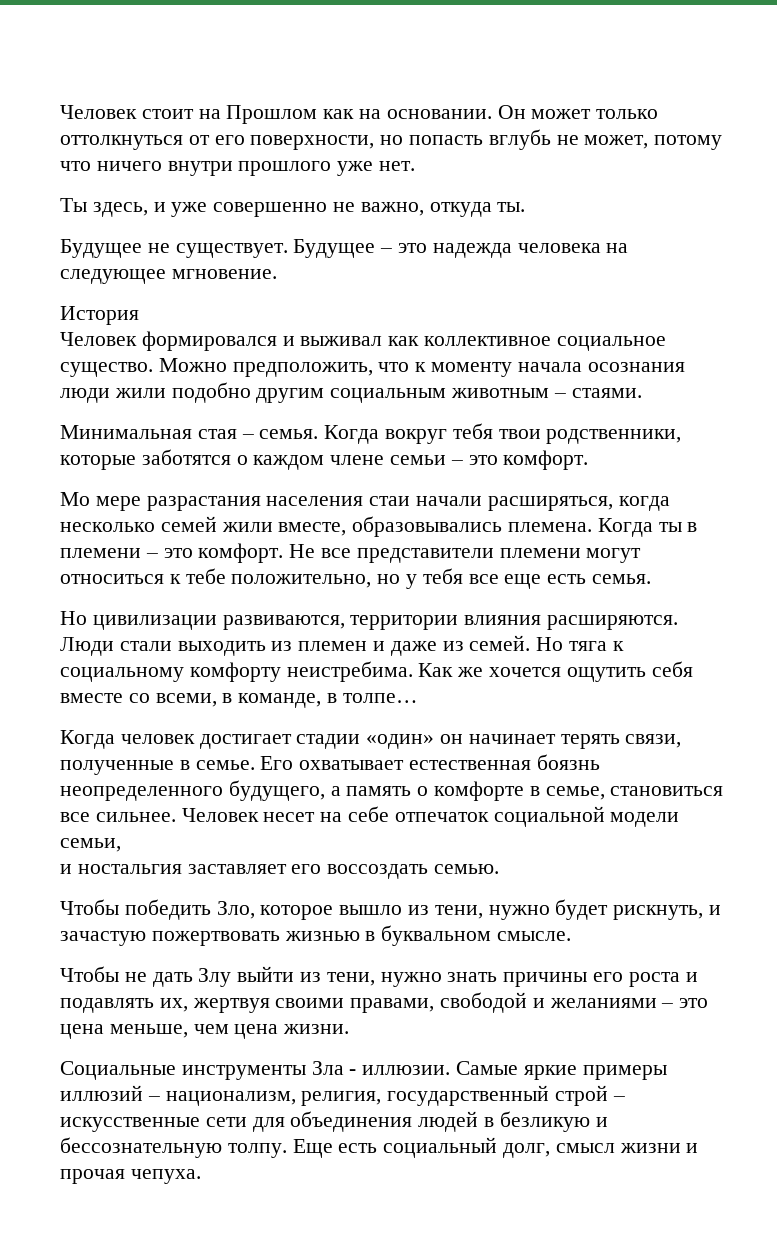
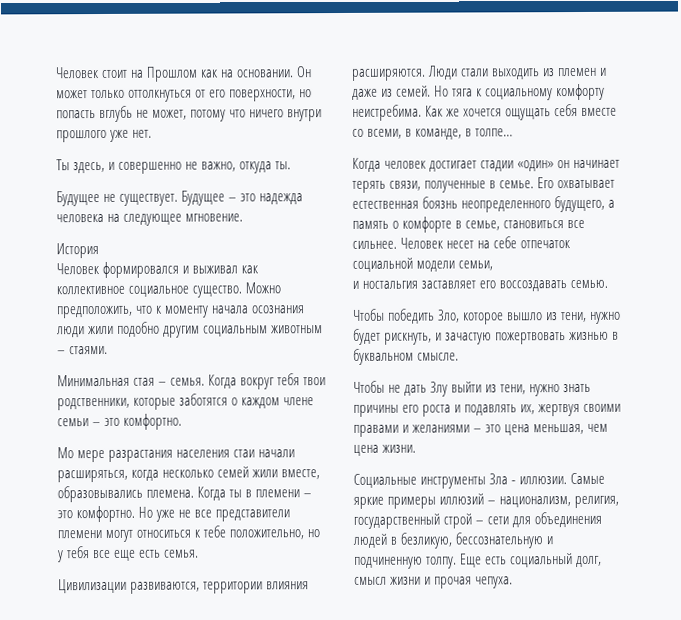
- Ты здесь, и уже совершенно не важно, откуда ты.
+ Ты здесь, и совершенно не важно, откуда ты.
- Когда вокруг тебя твои родственники, которые заботятся о каждом члене семьи – это комфорт.
+ Когда вокруг тебя твои родственники, которые заботятся о каждом члене семьи – это комфортно.
- Когда ты в племени – это комфорт. Не все представители племени могут относиться к тебе положительно, но у тебя все еще есть семья.
+ Когда ты в племени – это комфортно. Но уже не все представители племени могут относиться к тебе положительно, но у тебя все еще есть семья.
- Но цивилизации развиваются, территории влияния расширяются.
+ Цивилизации развиваются, территории влияния расширяются.
- Как же хочется ощутить себя вместе со всеми, в команде, в толпе…
+ Как же хочется ощущать себя вместе со всеми, в команде, в толпе…
- и ностальгия заставляет его воссоздать семью.
+ и ностальгия заставляет его воссоздавать семью.
- Чтобы не дать Злу выйти из тени, нужно знать причины его роста и подавлять их, жертвуя своими правами, свободой и желаниями – это цена меньше, чем цена жизни.
+ Чтобы не дать Злу выйти из тени, нужно знать причины его роста и подавлять их, жертвуя своими правами и желаниями – это цена меньшая, чем цена жизни.
- Самые яркие примеры иллюзий – национализм, религия, государственный строй – искусственные сети для объединения людей в безликую и бессознательную толпу.
+ Самые яркие примеры иллюзий – национализм, религия, государственный строй – сети для объединения людей в безликую, бессознательную и подчиненную толпу.

